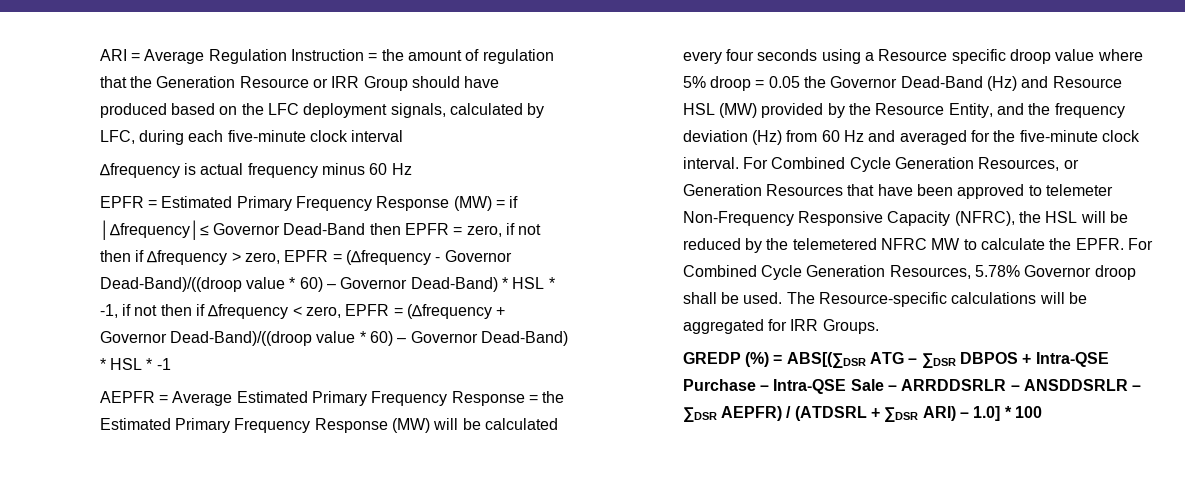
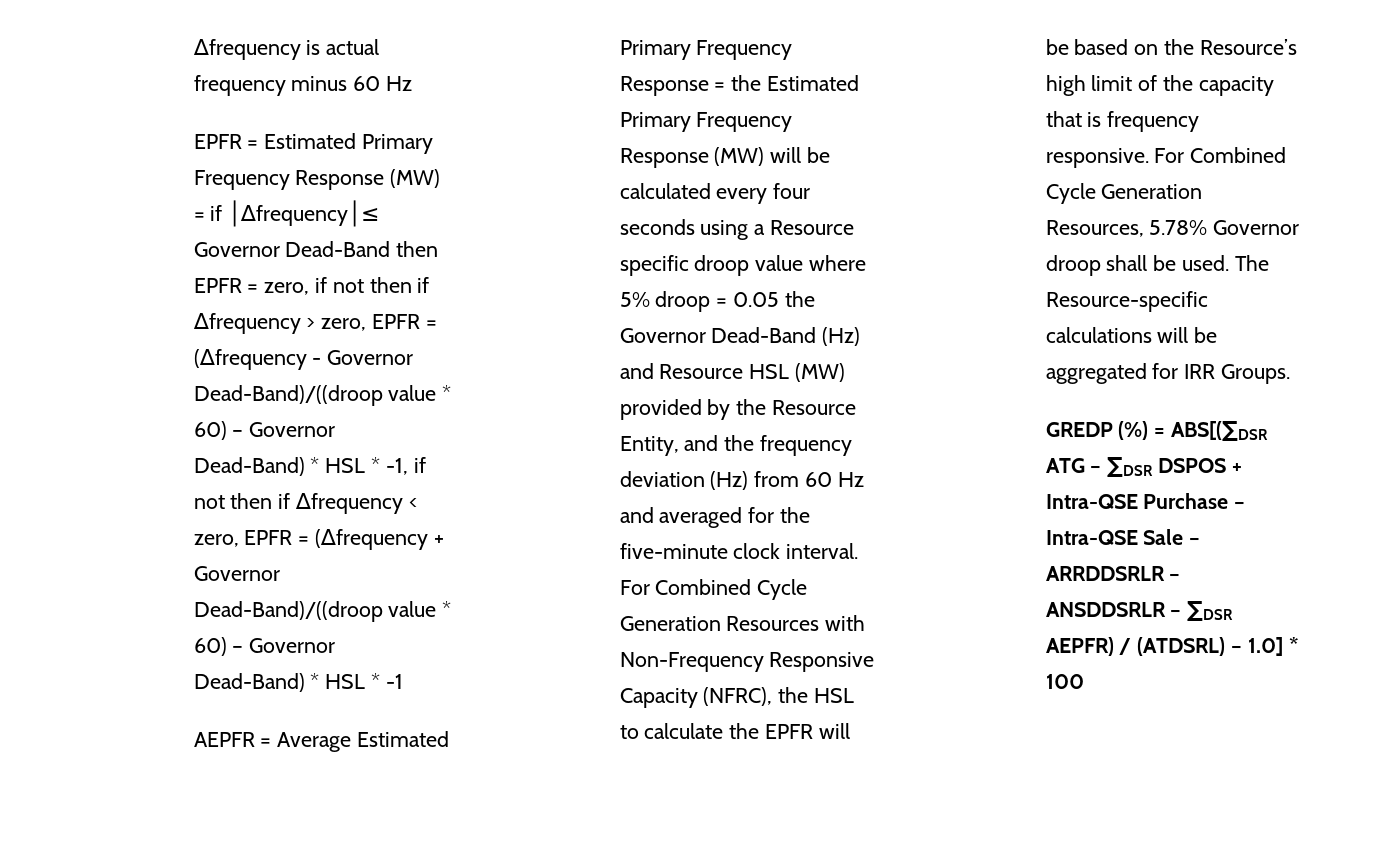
- ARI = Average Regulation Instruction = the amount of regulation that the Generation Resource or IRR Group should have produced based on the LFC deployment signals, calculated by LFC, during each five-minute clock interval
- For Combined Cycle Generation Resources, or Generation Resources that have been approved to telemeter Non-Frequency Responsive Capacity (NFRC), the HSL will be reduced by the telemetered NFRC MW to calculate the EPFR.
+ For Combined Cycle Generation Resources with Non-Frequency Responsive Capacity (NFRC), the HSL to calculate the EPFR will be based on the Resource’s high limit of the capacity that is frequency responsive.
- GREDP (%) = ABS[(∑DSR ATG – ∑DSR DBPOS + Intra-QSE Purchase – Intra-QSE Sale – ARRDDSRLR – ANSDDSRLR – ∑DSR AEPFR) / (ATDSRL + ∑DSR ARI) – 1.0] * 100
+ GREDP (%) = ABS[(∑DSR ATG – ∑DSR DSPOS + Intra-QSE Purchase – Intra-QSE Sale – ARRDDSRLR – ANSDDSRLR – ∑DSR AEPFR) / (ATDSRL) – 1.0] * 100

